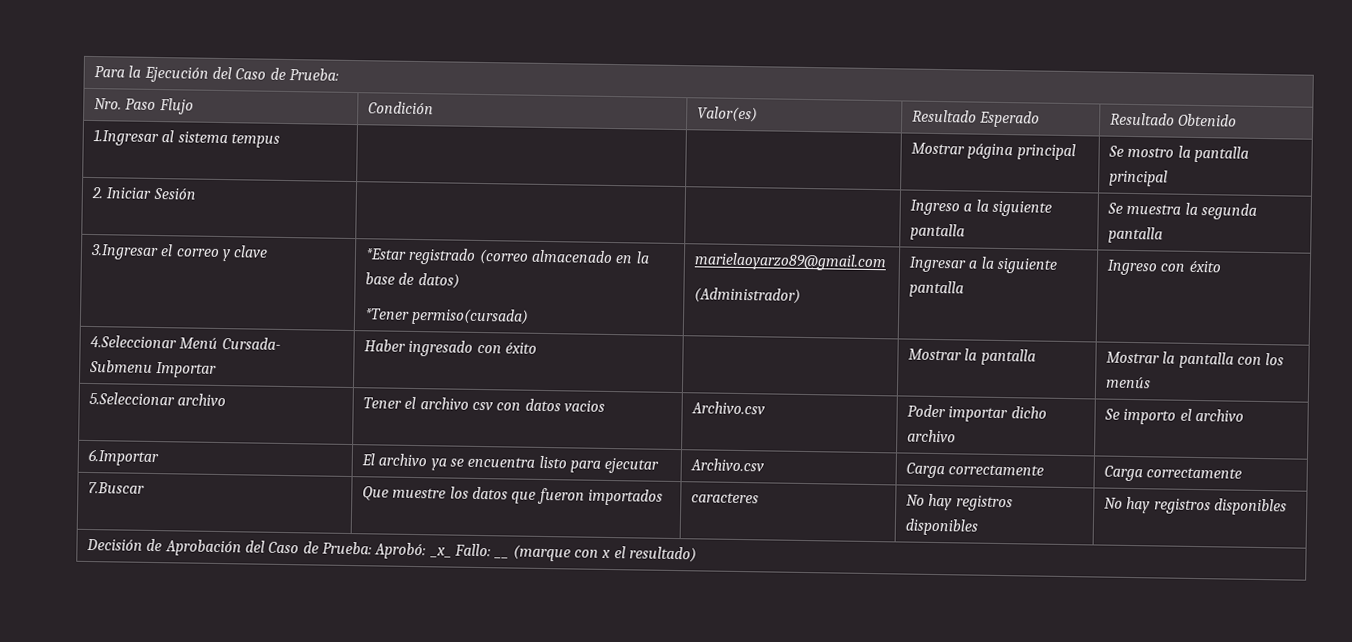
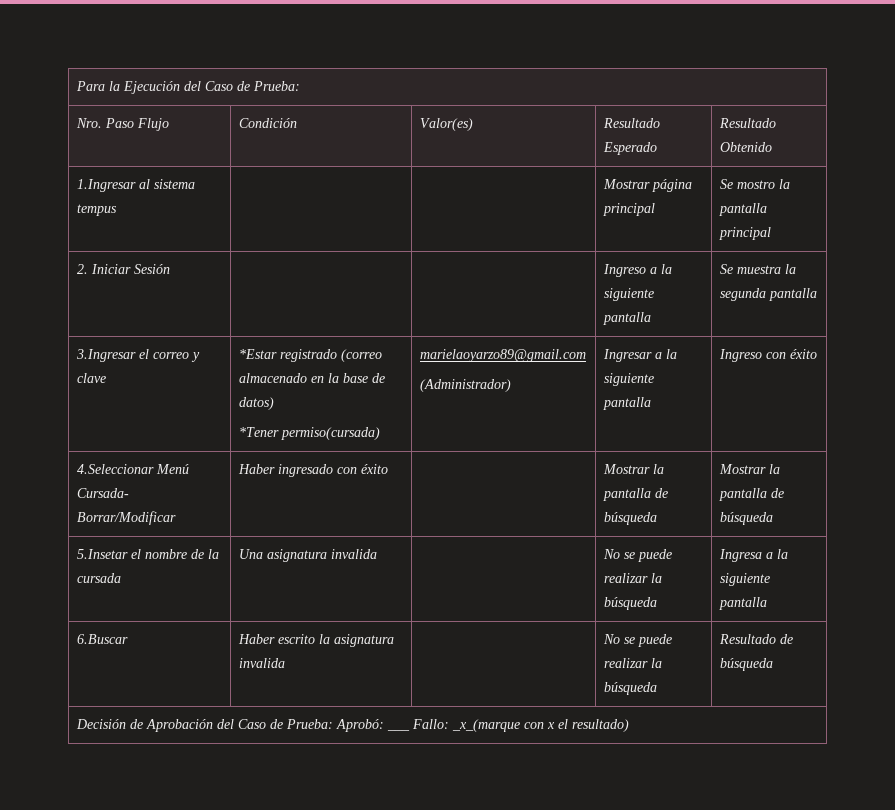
- 4.Seleccionar Menú Cursada- Submenu Importar | Haber ingresado con éxito | | Mostrar la pantalla | Mostrar la pantalla con los menús
- 5.Seleccionar archivo | Tener el archivo csv con datos vacios | Archivo.csv | Poder importar dicho archivo | Se importo el archivo
- 6.Importar | El archivo ya se encuentra listo para ejecutar | Archivo.csv | Carga correctamente | Carga correctamente
- 7.Buscar | Que muestre los datos que fueron importados | caracteres | No hay registros disponibles | No hay registros disponibles
+ 4.Seleccionar Menú Cursada- Borrar/Modificar | Haber ingresado con éxito | | Mostrar la pantalla de búsqueda | Mostrar la pantalla de búsqueda
+ 5.Insetar el nombre de la cursada | Una asignatura invalida | | No se puede realizar la búsqueda | Ingresa a la siguiente pantalla
+ 6.Buscar | Haber escrito la asignatura invalida | | No se puede realizar la búsqueda | Resultado de búsqueda
- Decisión de Aprobación del Caso de Prueba: Aprobó: _x_ Fallo: __ (marque con x el resultado)
+ Decisión de Aprobación del Caso de Prueba: Aprobó: ___ Fallo: _x_(marque con x el resultado)

